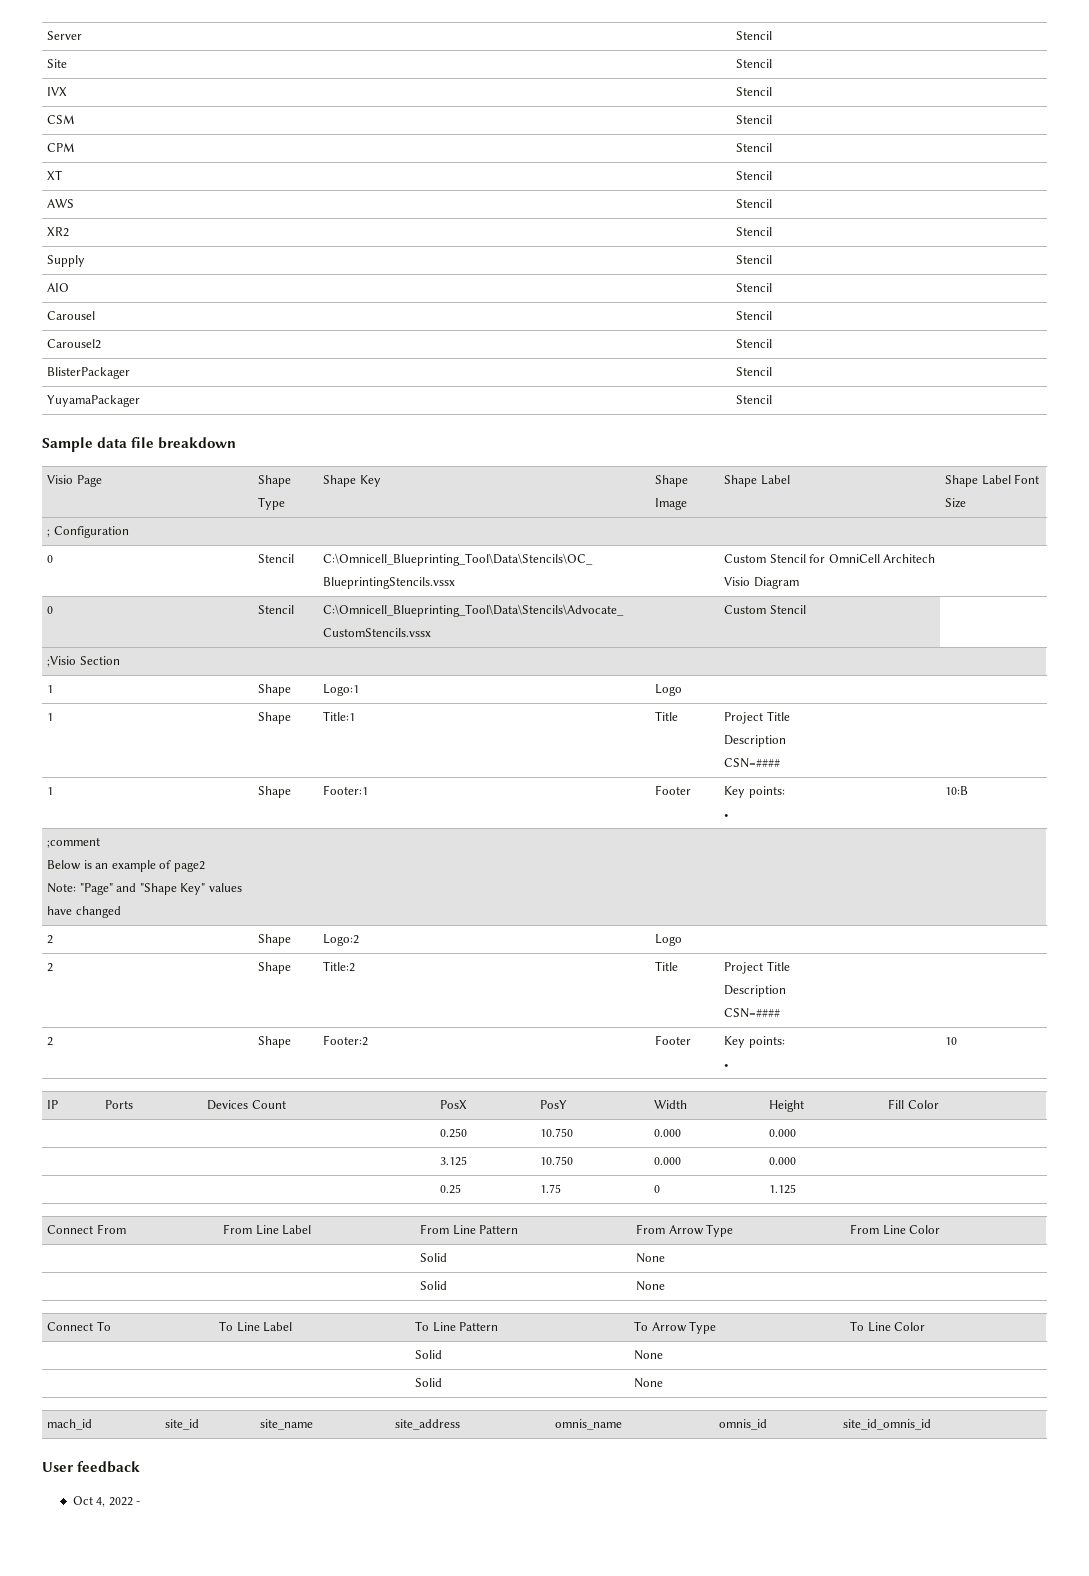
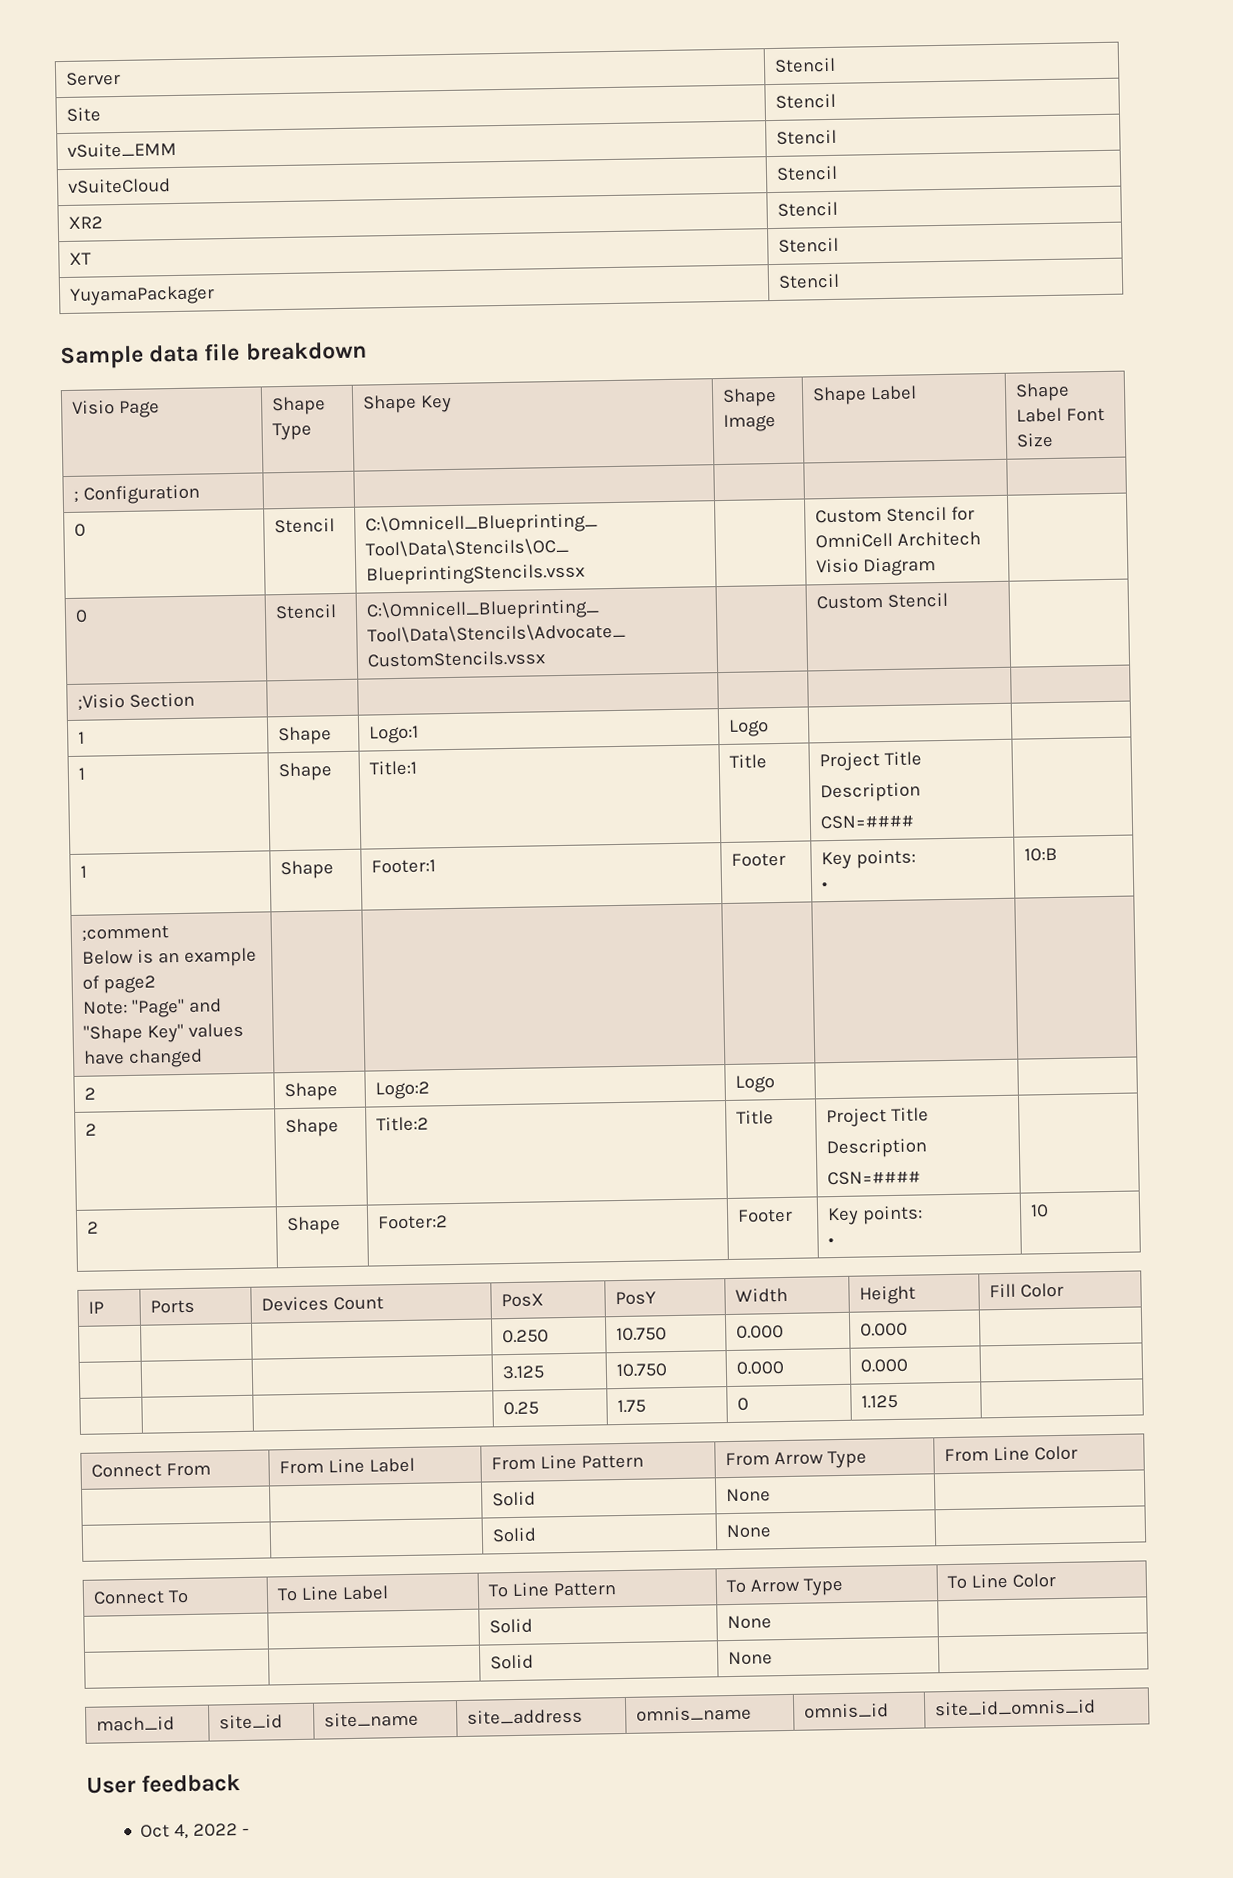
- IVX | Stencil
- CSM | Stencil
- CPM | Stencil
+ vSuite_EMM | Stencil
+ vSuiteCloud | Stencil
+ XR2 | Stencil
  XT | Stencil
- AWS | Stencil
- XR2 | Stencil
- Supply | Stencil
- AIO | Stencil
- Carousel | Stencil
- Carousel2 | Stencil
- BlisterPackager | Stencil

